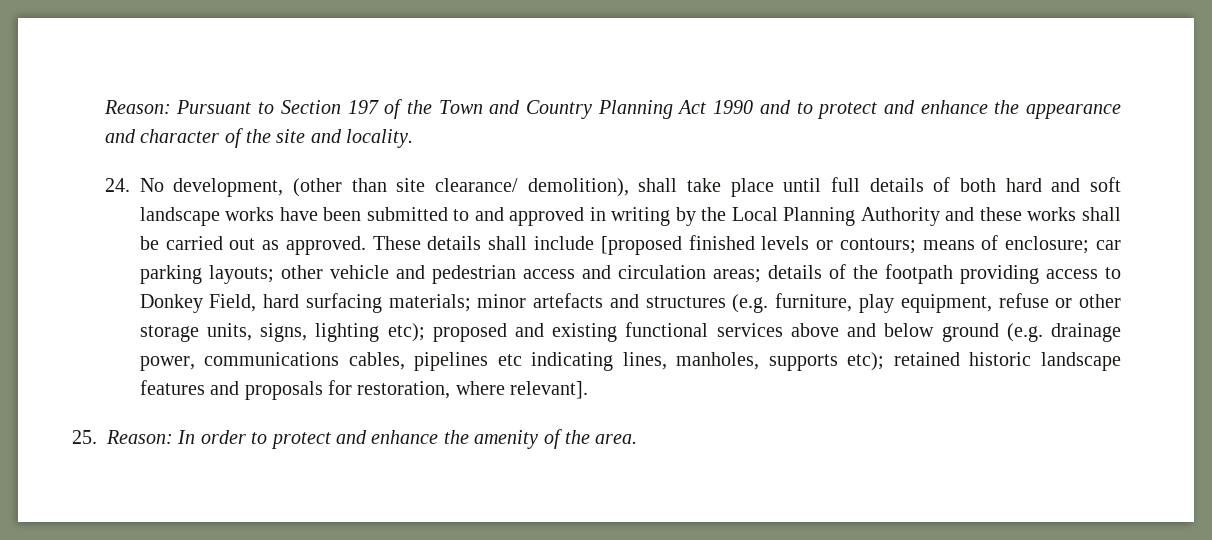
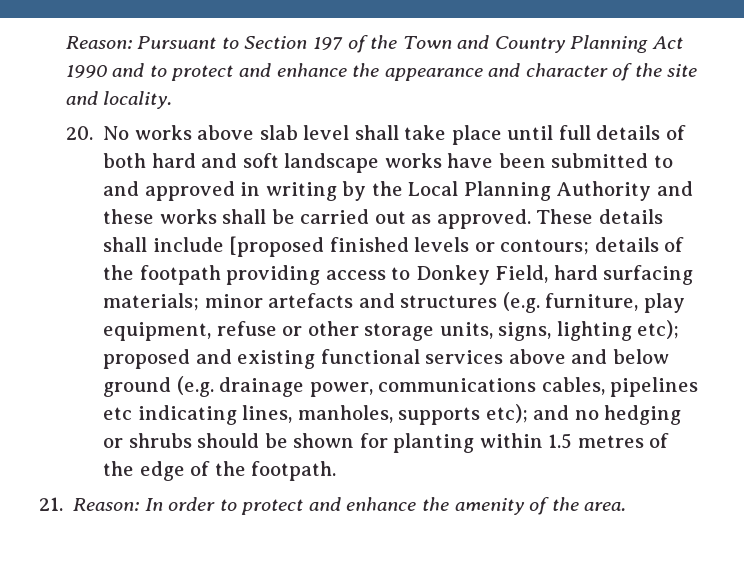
- 24. No development, (other than site clearance/ demolition), shall take place until full details of both hard and soft landscape works have been submitted to and approved in writing by the Local Planning Authority and these works shall be carried out as approved.
+ 20. No works above slab level shall take place until full details of both hard and soft landscape works have been submitted to and approved in writing by the Local Planning Authority and these works shall be carried out as approved.
- means of enclosure; car parking layouts; other vehicle and pedestrian access and circulation areas;
- retained historic landscape features and proposals for restoration, where relevant].
- 25. Reason:
+ and no hedging or shrubs should be shown for planting within 1.5 metres of the edge of the footpath.
+ 21. Reason:

